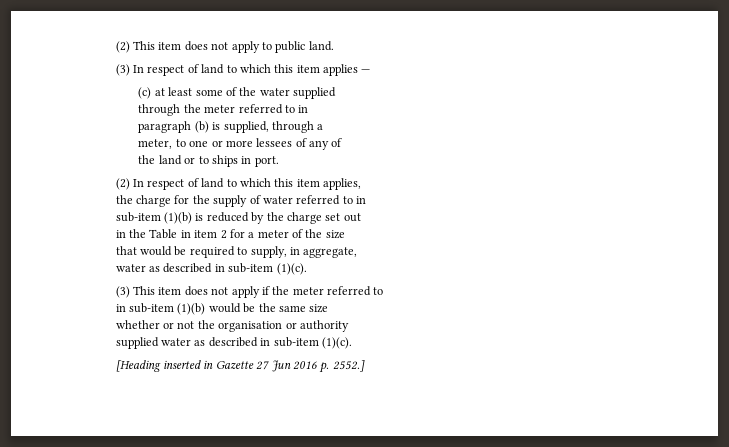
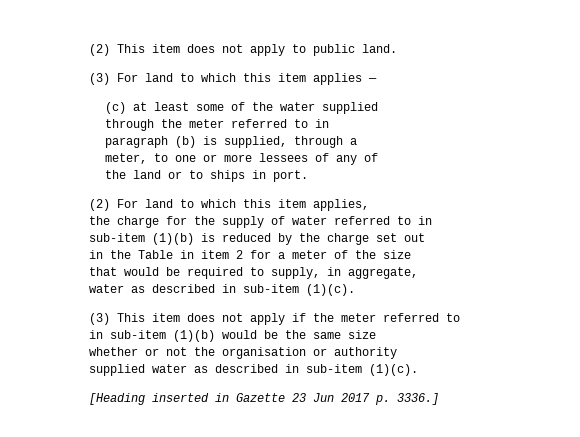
- (3) In respect of land to which this item applies —
+ (3) For land to which this item applies —
- (2) In respect of land to which this item applies,
+ (2) For land to which this item applies,
- [Heading inserted in Gazette 27 Jun 2016 p. 2552.]
+ [Heading inserted in Gazette 23 Jun 2017 p. 3336.]

